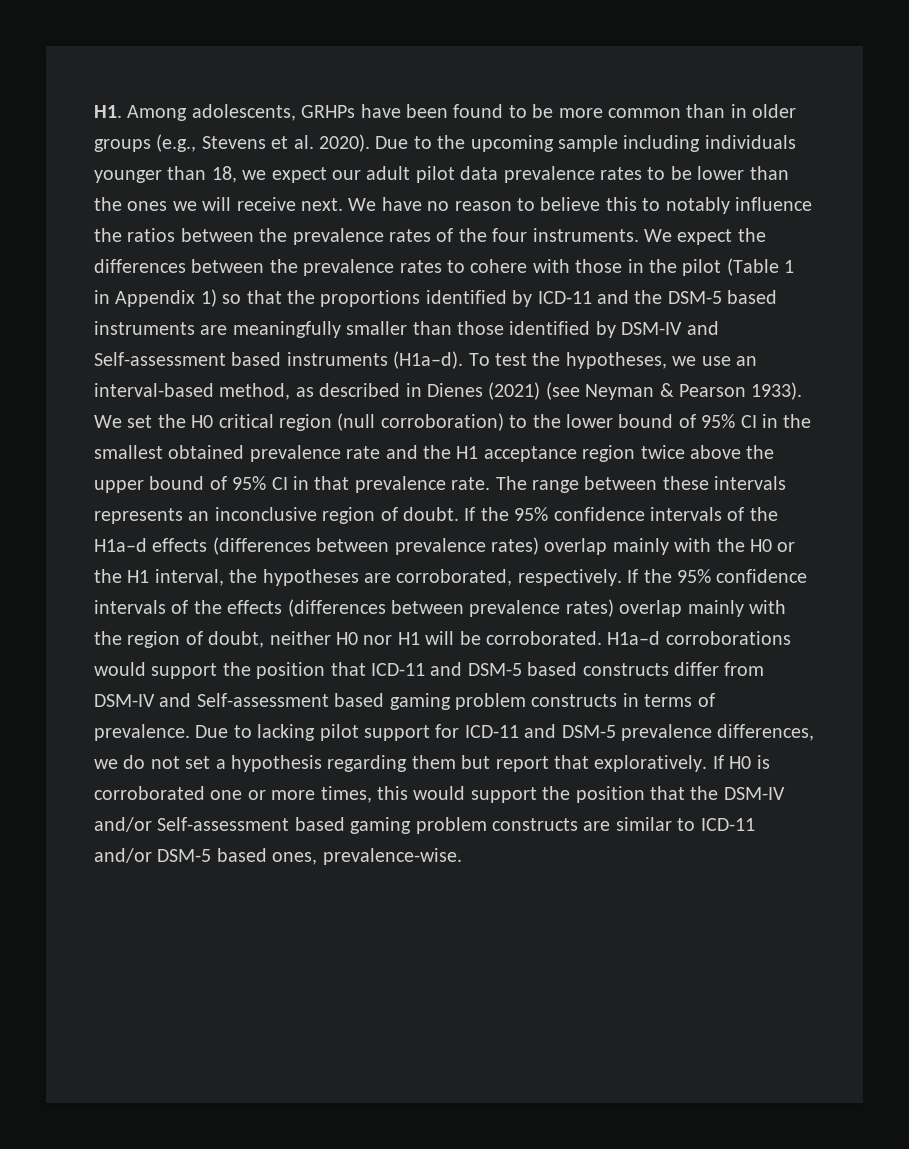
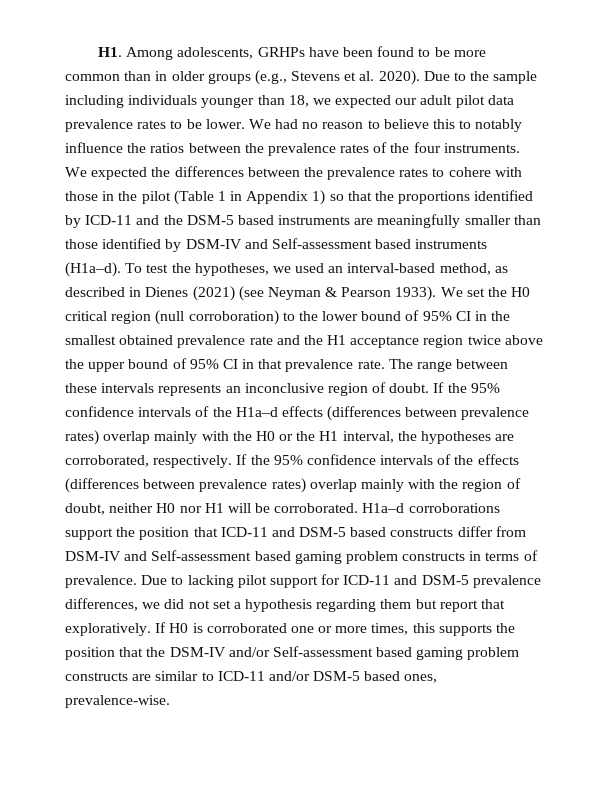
- Due to the upcoming sample including individuals younger than 18, we expect our adult pilot data prevalence rates to be lower than the ones we will receive next. We have no reason to believe this to notably influence the ratios between the prevalence rates of the four instruments.
+ Due to the sample including individuals younger than 18, we expected our adult pilot data prevalence rates to be lower. We had no reason to believe this to notably influence the ratios between the prevalence rates of the four instruments.
- We expect the differences between the prevalence rates to cohere with those in the pilot (Table 1 in Appendix 1) so that the proportions identified by ICD-11 and the DSM-5 based instruments are meaningfully smaller than those identified by DSM-IV and Self-assessment based instruments (H1a–d).
+ We expected the differences between the prevalence rates to cohere with those in the pilot (Table 1 in Appendix 1) so that the proportions identified by ICD-11 and the DSM-5 based instruments are meaningfully smaller than those identified by DSM-IV and Self-assessment based instruments (H1a–d).
- To test the hypotheses, we use an interval-based method, as described in Dienes (2021) (see Neyman & Pearson 1933).
+ To test the hypotheses, we used an interval-based method, as described in Dienes (2021) (see Neyman & Pearson 1933).
- H1a–d corroborations would support the position that ICD-11 and DSM-5 based constructs differ from DSM-IV and Self-assessment based gaming problem constructs in terms of prevalence.
+ H1a–d corroborations support the position that ICD-11 and DSM-5 based constructs differ from DSM-IV and Self-assessment based gaming problem constructs in terms of prevalence.
- Due to lacking pilot support for ICD-11 and DSM-5 prevalence differences, we do not set a hypothesis regarding them but report that exploratively.
+ Due to lacking pilot support for ICD-11 and DSM-5 prevalence differences, we did not set a hypothesis regarding them but report that exploratively.
- If H0 is corroborated one or more times, this would support the position that the DSM-IV and/or Self-assessment based gaming problem constructs are similar to ICD-11 and/or DSM-5 based ones, prevalence-wise.
+ If H0 is corroborated one or more times, this supports the position that the DSM-IV and/or Self-assessment based gaming problem constructs are similar to ICD-11 and/or DSM-5 based ones, prevalence-wise.

